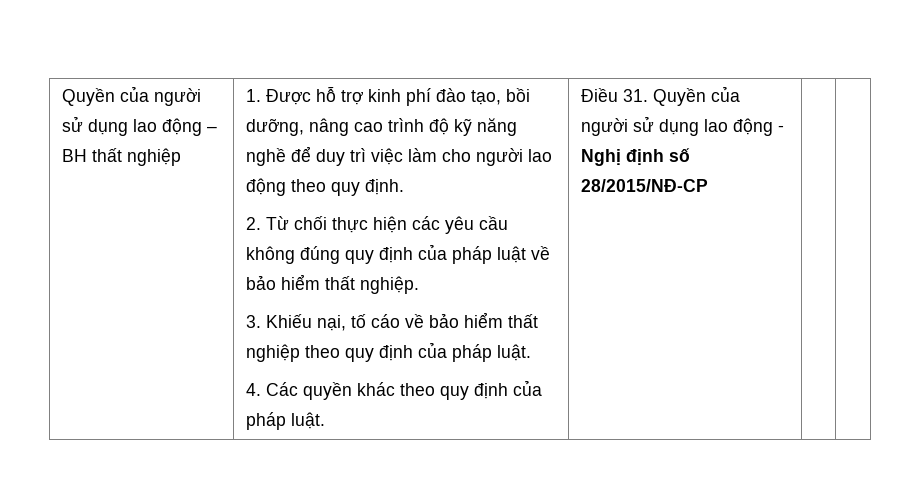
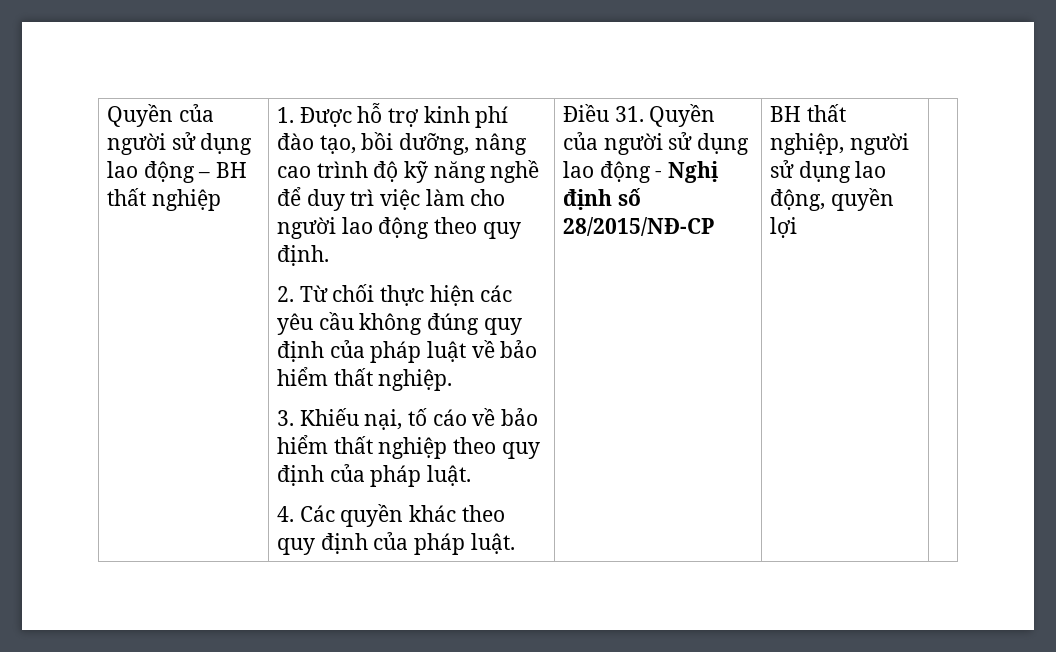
+ BH thất nghiệp, người sử dụng lao động, quyền lợi

